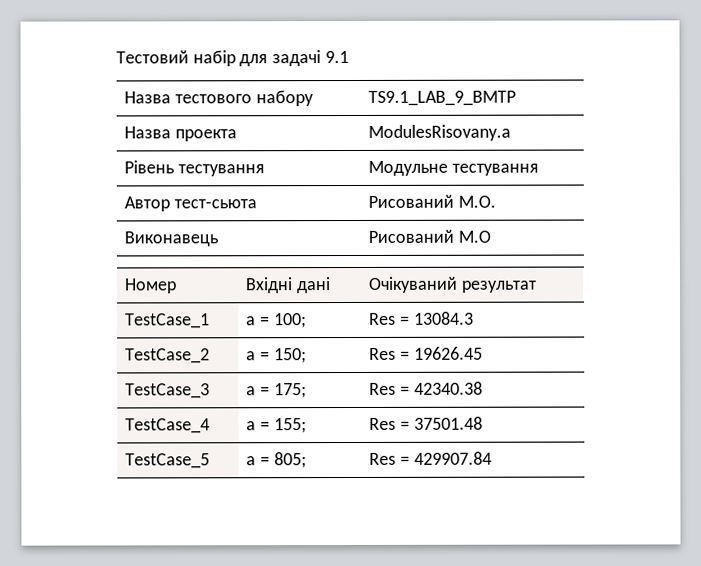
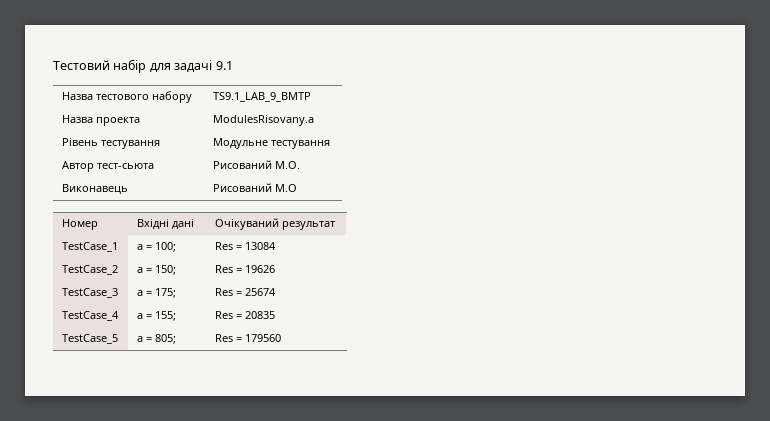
- TestCase_1 | a = 100; | Res = 13084.3
+ TestCase_1 | a = 100; | Res = 13084
- TestCase_2 | a = 150; | Res = 19626.45
+ TestCase_2 | a = 150; | Res = 19626
- TestCase_3 | a = 175; | Res = 42340.38
+ TestCase_3 | a = 175; | Res = 25674
- TestCase_4 | a = 155; | Res = 37501.48
+ TestCase_4 | a = 155; | Res = 20835
- TestCase_5 | a = 805; | Res = 429907.84
+ TestCase_5 | a = 805; | Res = 179560

